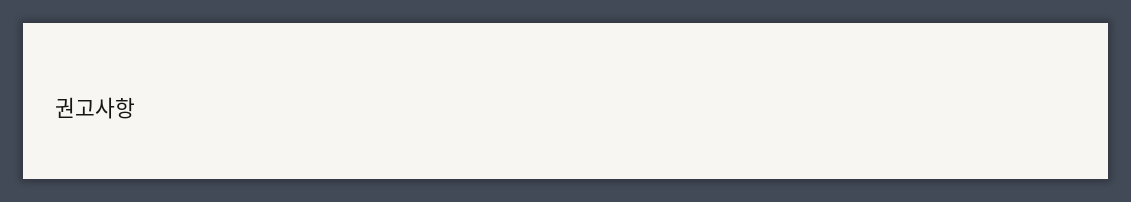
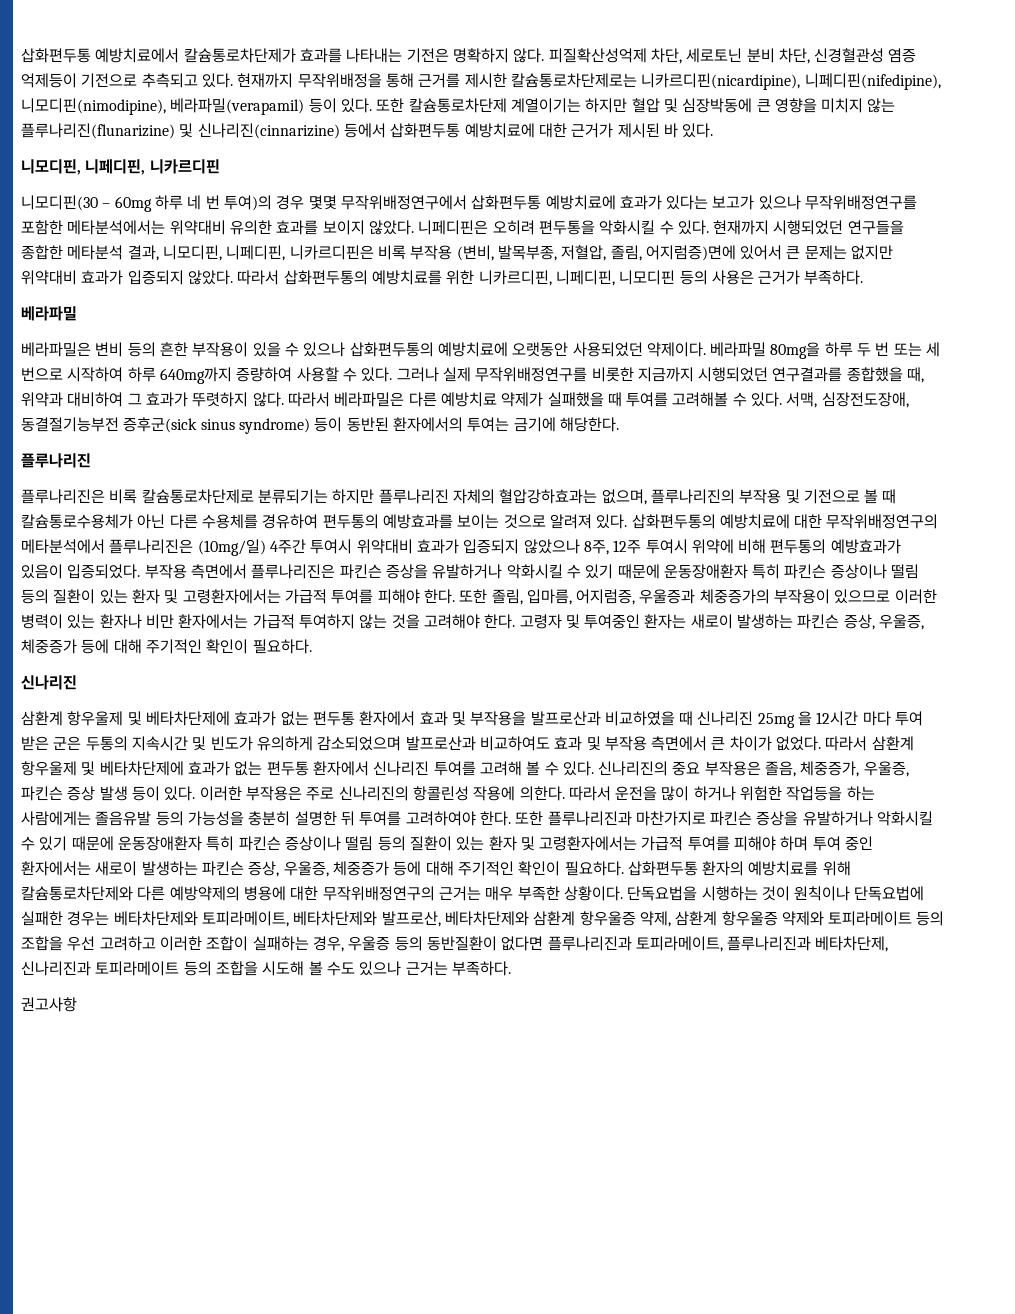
+ 삽화편두통 예방치료에서 칼슘통로차단제가 효과를 나타내는 기전은 명확하지 않다. 피질확산성억제 차단, 세로토닌 분비 차단, 신경혈관성 염증 억제등이 기전으로 추측되고 있다. 현재까지 무작위배정을 통해 근거를 제시한 칼슘통로차단제로는 니카르디핀(nicardipine), 니페디핀(nifedipine), 니모디핀(nimodipine), 베라파밀(verapamil) 등이 있다. 또한 칼슘통로차단제 계열이기는 하지만 혈압 및 심장박동에 큰 영향을 미치지 않는 플루나리진(flunarizine) 및 신나리진(cinnarizine) 등에서 삽화편두통 예방치료에 대한 근거가 제시된 바 있다.
+ 니모디핀, 니페디핀, 니카르디핀
+ 니모디핀(30 – 60mg 하루 네 번 투여)의 경우 몇몇 무작위배정연구에서 삽화편두통 예방치료에 효과가 있다는 보고가 있으나 무작위배정연구를 포함한 메타분석에서는 위약대비 유의한 효과를 보이지 않았다. 니페디핀은 오히려 편두통을 악화시킬 수 있다. 현재까지 시행되었던 연구들을 종합한 메타분석 결과, 니모디핀, 니페디핀, 니카르디핀은 비록 부작용 (변비, 발목부종, 저혈압, 졸림, 어지럼증)면에 있어서 큰 문제는 없지만 위약대비 효과가 입증되지 않았다. 따라서 삽화편두통의 예방치료를 위한 니카르디핀, 니페디핀, 니모디핀 등의 사용은 근거가 부족하다.
+ 베라파밀
+ 베라파밀은 변비 등의 흔한 부작용이 있을 수 있으나 삽화편두통의 예방치료에 오랫동안 사용되었던 약제이다. 베라파밀 80mg을 하루 두 번 또는 세 번으로 시작하여 하루 640mg까지 증량하여 사용할 수 있다. 그러나 실제 무작위배정연구를 비롯한 지금까지 시행되었던 연구결과를 종합했을 때, 위약과 대비하여 그 효과가 뚜렷하지 않다. 따라서 베라파밀은 다른 예방치료 약제가 실패했을 때 투여를 고려해볼 수 있다. 서맥, 심장전도장애, 동결절기능부전 증후군(sick sinus syndrome) 등이 동반된 환자에서의 투여는 금기에 해당한다.
+ 플루나리진
+ 플루나리진은 비록 칼슘통로차단제로 분류되기는 하지만 플루나리진 자체의 혈압강하효과는 없으며, 플루나리진의 부작용 및 기전으로 볼 때 칼슘통로수용체가 아닌 다른 수용체를 경유하여 편두통의 예방효과를 보이는 것으로 알려져 있다. 삽화편두통의 예방치료에 대한 무작위배정연구의 메타분석에서 플루나리진은 (10mg/일) 4주간 투여시 위약대비 효과가 입증되지 않았으나 8주, 12주 투여시 위약에 비해 편두통의 예방효과가 있음이 입증되었다. 부작용 측면에서 플루나리진은 파킨슨 증상을 유발하거나 악화시킬 수 있기 때문에 운동장애환자 특히 파킨슨 증상이나 떨림 등의 질환이 있는 환자 및 고령환자에서는 가급적 투여를 피해야 한다. 또한 졸림, 입마름, 어지럼증, 우울증과 체중증가의 부작용이 있으므로 이러한 병력이 있는 환자나 비만 환자에서는 가급적 투여하지 않는 것을 고려해야 한다. 고령자 및 투여중인 환자는 새로이 발생하는 파킨슨 증상, 우울증, 체중증가 등에 대해 주기적인 확인이 필요하다.
+ 신나리진
+ 삼환계 항우울제 및 베타차단제에 효과가 없는 편두통 환자에서 효과 및 부작용을 발프로산과 비교하였을 때 신나리진 25mg 을 12시간 마다 투여 받은 군은 두통의 지속시간 및 빈도가 유의하게 감소되었으며 발프로산과 비교하여도 효과 및 부작용 측면에서 큰 차이가 없었다. 따라서 삼환계 항우울제 및 베타차단제에 효과가 없는 편두통 환자에서 신나리진 투여를 고려해 볼 수 있다. 신나리진의 중요 부작용은 졸음, 체중증가, 우울증, 파킨슨 증상 발생 등이 있다. 이러한 부작용은 주로 신나리진의 항콜린성 작용에 의한다. 따라서 운전을 많이 하거나 위험한 작업등을 하는 사람에게는 졸음유발 등의 가능성을 충분히 설명한 뒤 투여를 고려하여야 한다. 또한 플루나리진과 마찬가지로 파킨슨 증상을 유발하거나 악화시킬 수 있기 때문에 운동장애환자 특히 파킨슨 증상이나 떨림 등의 질환이 있는 환자 및 고령환자에서는 가급적 투여를 피해야 하며 투여 중인 환자에서는 새로이 발생하는 파킨슨 증상, 우울증, 체중증가 등에 대해 주기적인 확인이 필요하다. 삽화편두통 환자의 예방치료를 위해 칼슘통로차단제와 다른 예방약제의 병용에 대한 무작위배정연구의 근거는 매우 부족한 상황이다. 단독요법을 시행하는 것이 원칙이나 단독요법에 실패한 경우는 베타차단제와 토피라메이트, 베타차단제와 발프로산, 베타차단제와 삼환계 항우울증 약제, 삼환계 항우울증 약제와 토피라메이트 등의 조합을 우선 고려하고 이러한 조합이 실패하는 경우, 우울증 등의 동반질환이 없다면 플루나리진과 토피라메이트, 플루나리진과 베타차단제, 신나리진과 토피라메이트 등의 조합을 시도해 볼 수도 있으나 근거는 부족하다.

